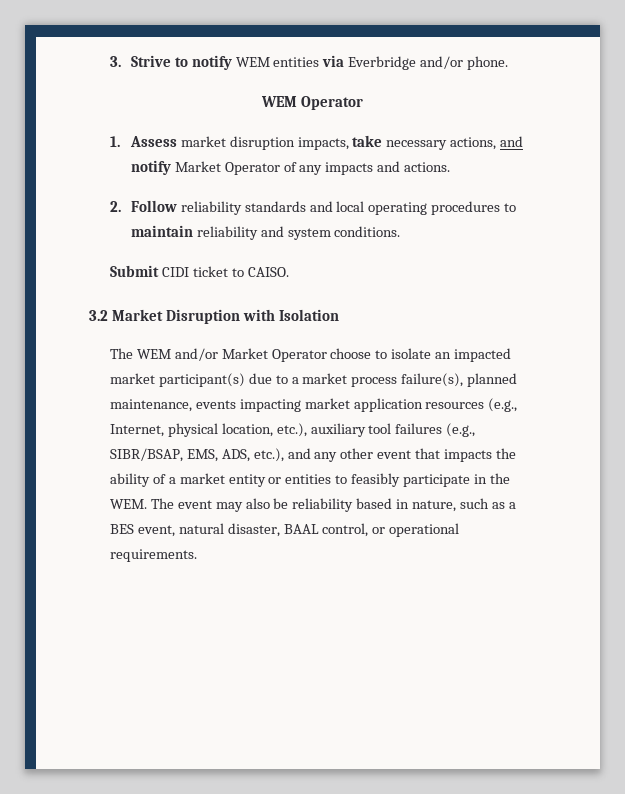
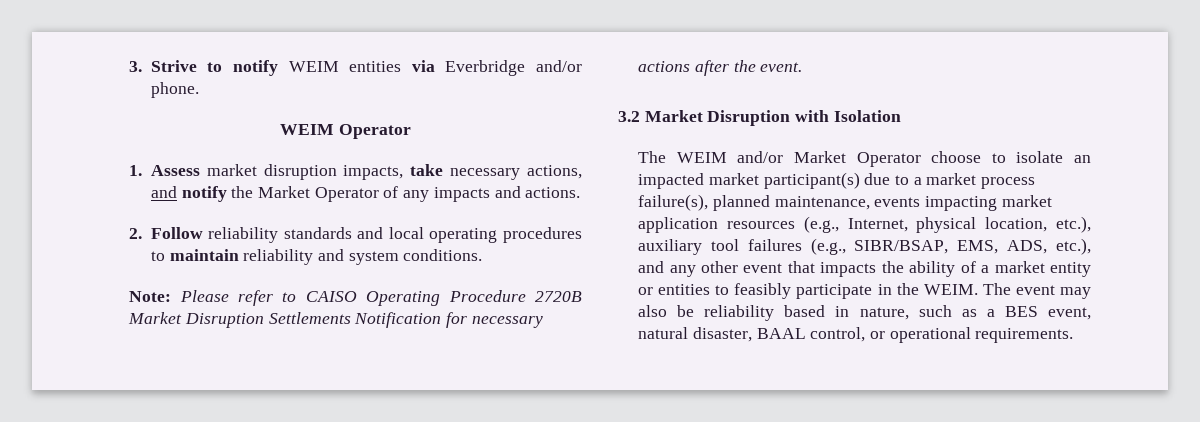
- 3. Strive to notify WEM entities via Everbridge and/or phone.
+ 3. Strive to notify WEIM entities via Everbridge and/or phone.
- WEM Operator
+ WEIM Operator
- 1. Assess market disruption impacts, take necessary actions, and notify Market Operator of any impacts and actions.
+ 1. Assess market disruption impacts, take necessary actions, and notify the Market Operator of any impacts and actions.
- Submit CIDI ticket to CAISO.
+ Note: Please refer to CAISO Operating Procedure 2720B Market Disruption Settlements Notification for necessary actions after the event.
- The WEM and/or Market Operator choose to isolate an impacted market participant(s) due to a market process failure(s), planned maintenance, events impacting market application resources (e.g., Internet, physical location, etc.), auxiliary tool failures (e.g., SIBR/BSAP, EMS, ADS, etc.), and any other event that impacts the ability of a market entity or entities to feasibly participate in the WEM. The event may also be reliability based in nature, such as a BES event, natural disaster, BAAL control, or operational requirements.
+ The WEIM and/or Market Operator choose to isolate an impacted market participant(s) due to a market process failure(s), planned maintenance, events impacting market application resources (e.g., Internet, physical location, etc.), auxiliary tool failures (e.g., SIBR/BSAP, EMS, ADS, etc.), and any other event that impacts the ability of a market entity or entities to feasibly participate in the WEIM. The event may also be reliability based in nature, such as a BES event, natural disaster, BAAL control, or operational requirements.

